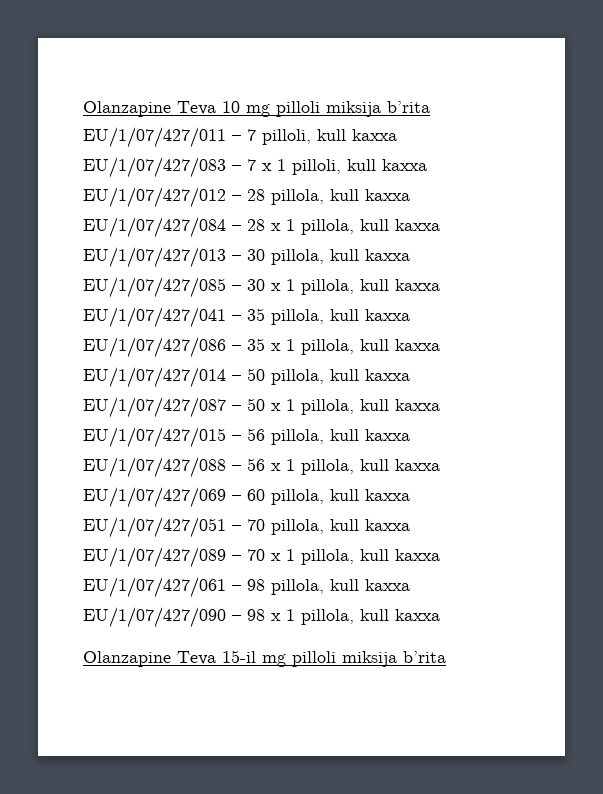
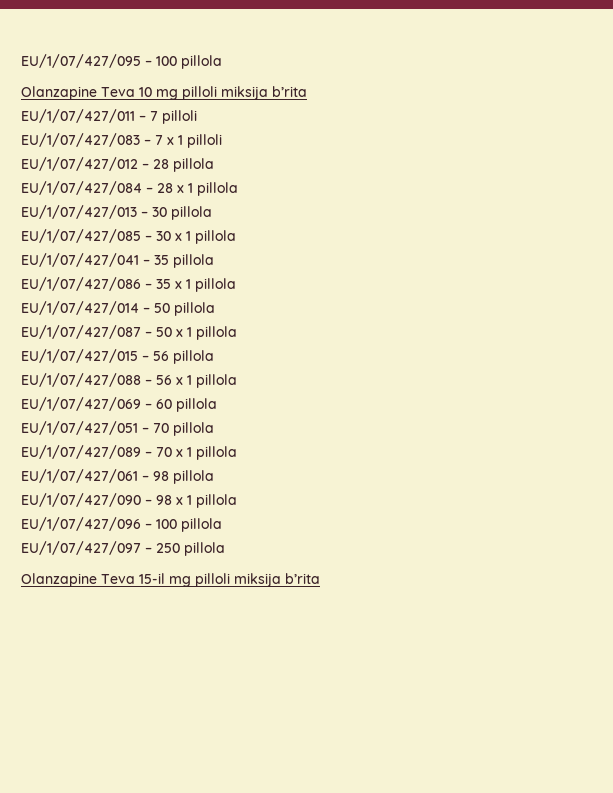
+ EU/1/07/427/095 – 100 pillola
- EU/1/07/427/011 – 7 pilloli, kull kaxxa
+ EU/1/07/427/011 – 7 pilloli
- EU/1/07/427/083 – 7 x 1 pilloli, kull kaxxa
+ EU/1/07/427/083 – 7 x 1 pilloli
- EU/1/07/427/012 – 28 pillola, kull kaxxa
+ EU/1/07/427/012 – 28 pillola
- EU/1/07/427/084 – 28 x 1 pillola, kull kaxxa
+ EU/1/07/427/084 – 28 x 1 pillola
- EU/1/07/427/013 – 30 pillola, kull kaxxa
+ EU/1/07/427/013 – 30 pillola
- EU/1/07/427/085 – 30 x 1 pillola, kull kaxxa
+ EU/1/07/427/085 – 30 x 1 pillola
- EU/1/07/427/041 – 35 pillola, kull kaxxa
+ EU/1/07/427/041 – 35 pillola
- EU/1/07/427/086 – 35 x 1 pillola, kull kaxxa
+ EU/1/07/427/086 – 35 x 1 pillola
- EU/1/07/427/014 – 50 pillola, kull kaxxa
+ EU/1/07/427/014 – 50 pillola
- EU/1/07/427/087 – 50 x 1 pillola, kull kaxxa
+ EU/1/07/427/087 – 50 x 1 pillola
- EU/1/07/427/015 – 56 pillola, kull kaxxa
+ EU/1/07/427/015 – 56 pillola
- EU/1/07/427/088 – 56 x 1 pillola, kull kaxxa
+ EU/1/07/427/088 – 56 x 1 pillola
- EU/1/07/427/069 – 60 pillola, kull kaxxa
+ EU/1/07/427/069 – 60 pillola
- EU/1/07/427/051 – 70 pillola, kull kaxxa
+ EU/1/07/427/051 – 70 pillola
- EU/1/07/427/089 – 70 x 1 pillola, kull kaxxa
+ EU/1/07/427/089 – 70 x 1 pillola
- EU/1/07/427/061 – 98 pillola, kull kaxxa
+ EU/1/07/427/061 – 98 pillola
- EU/1/07/427/090 – 98 x 1 pillola, kull kaxxa
+ EU/1/07/427/090 – 98 x 1 pillola
+ EU/1/07/427/096 – 100 pillola
+ EU/1/07/427/097 – 250 pillola

